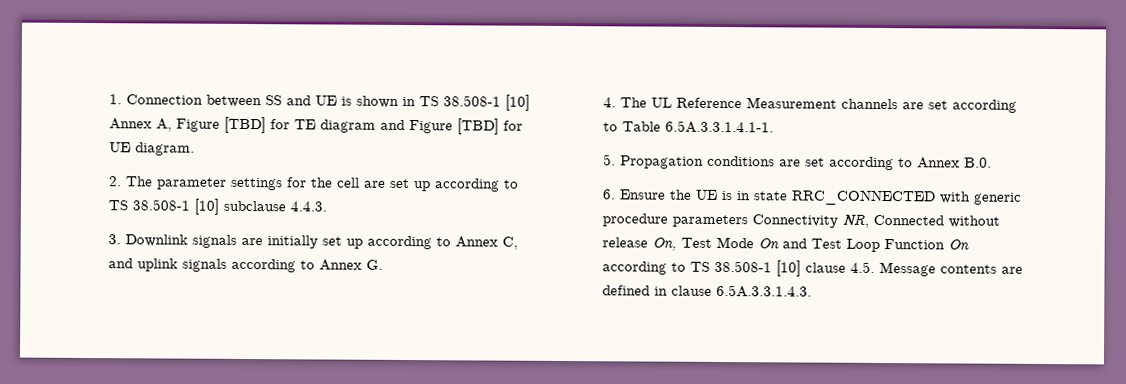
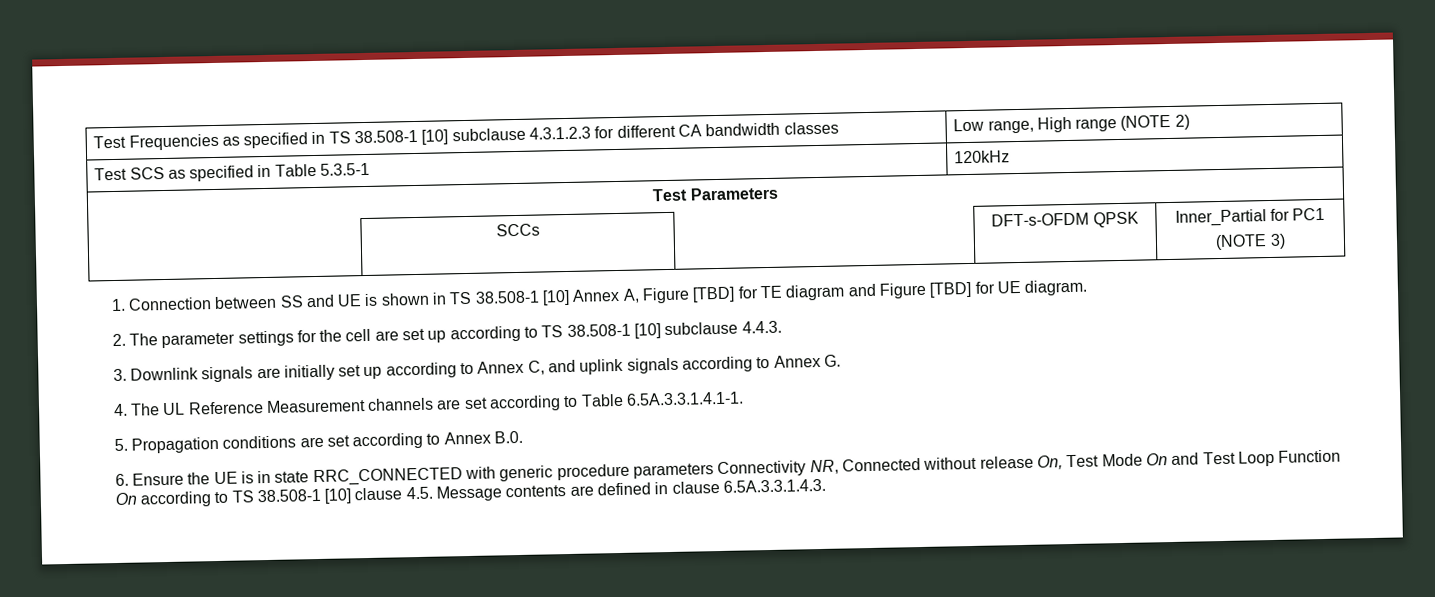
+ Test Frequencies as specified in TS 38.508-1 [10] subclause 4.3.1.2.3 for different CA bandwidth classes | Low range, High range (NOTE 2)
+ Test SCS as specified in Table 5.3.5-1 | 120kHz
+ Test Parameters
+ | SCCs | | DFT-s-OFDM QPSK | Inner_Partial for PC1
+ (NOTE 3)

